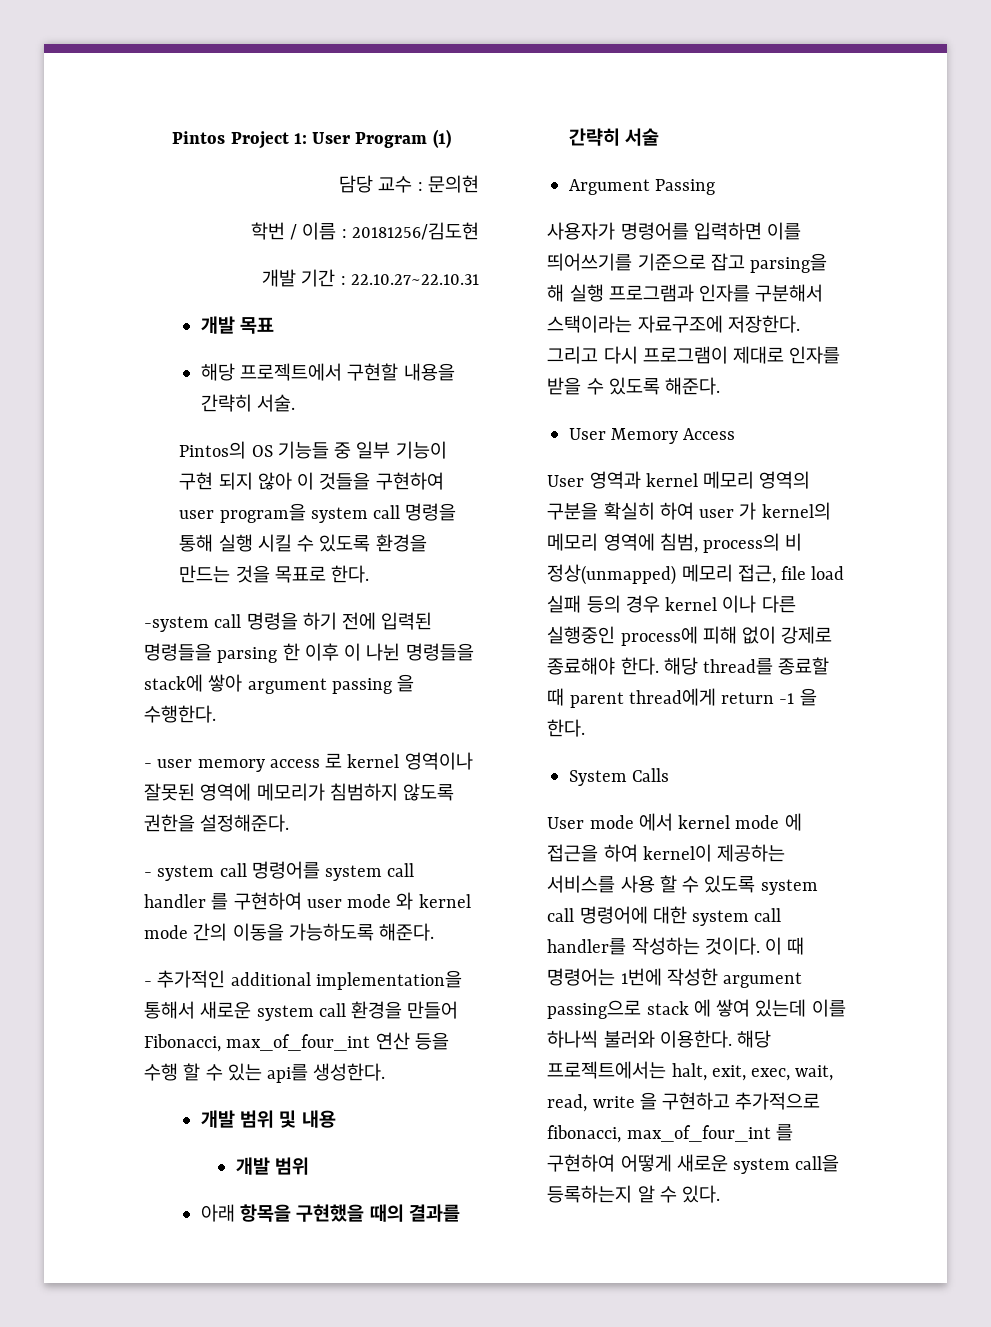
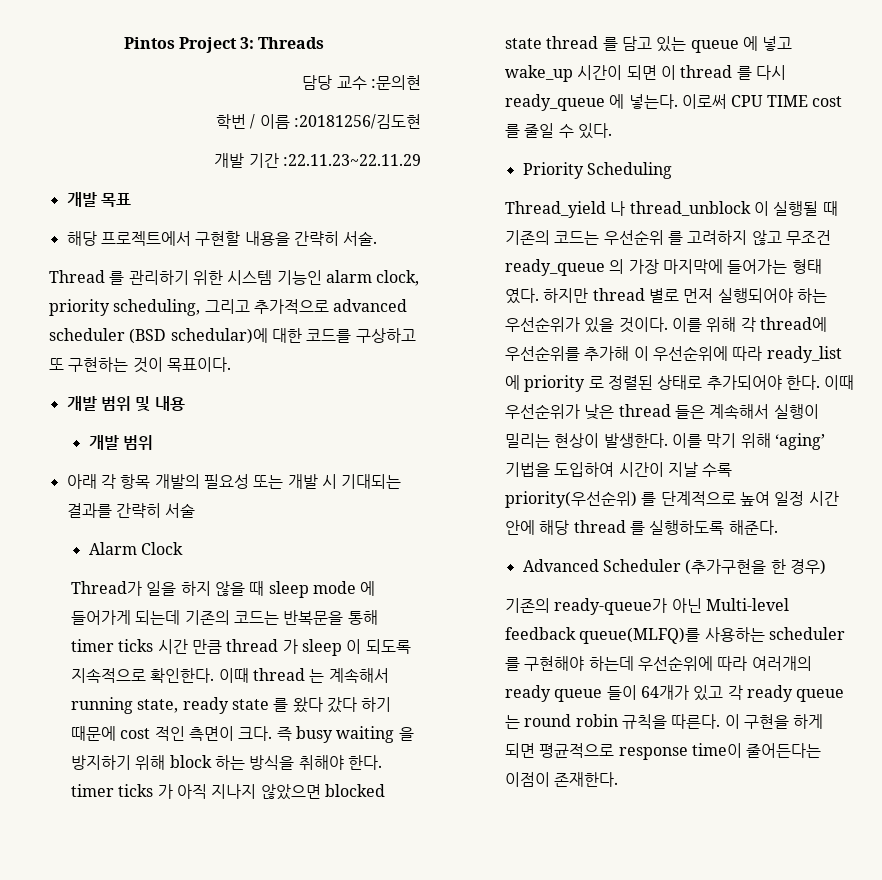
- Pintos Project 1: User Program (1)
+ Pintos Project 3: Threads
- 담당 교수 : 문의현
+ 담당 교수 :문의현
- 학번 / 이름 : 20181256/김도현
+ 학번 / 이름 :20181256/김도현
- 개발 기간 : 22.10.27~22.10.31
+ 개발 기간 :22.11.23~22.11.29
- Pintos의 OS 기능들 중 일부 기능이 구현 되지 않아 이 것들을 구현하여 user program을 system call 명령을 통해 실행 시킬 수 있도록 환경을 만드는 것을 목표로 한다.
- -system call 명령을 하기 전에 입력된 명령들을 parsing 한 이후 이 나뉜 명령들을 stack에 쌓아 argument passing 을 수행한다.
- - user memory access 로 kernel 영역이나 잘못된 영역에 메모리가 침범하지 않도록 권한을 설정해준다.
- - system call 명령어를 system call handler 를 구현하여 user mode 와 kernel mode 간의 이동을 가능하도록 해준다.
- - 추가적인 additional implementation을 통해서 새로운 system call 환경을 만들어 Fibonacci, max_of_four_int 연산 등을 수행 할 수 있는 api를 생성한다.
+ Thread 를 관리하기 위한 시스템 기능인 alarm clock, priority scheduling, 그리고 추가적으로 advanced scheduler (BSD schedular)에 대한 코드를 구상하고 또 구현하는 것이 목표이다.
- 아래 항목을 구현했을 때의 결과를 간략히 서술
- Argument Passing
- 사용자가 명령어를 입력하면 이를 띄어쓰기를 기준으로 잡고 parsing을 해 실행 프로그램과 인자를 구분해서 스택이라는 자료구조에 저장한다. 그리고 다시 프로그램이 제대로 인자를 받을 수 있도록 해준다.
- User Memory Access
- User 영역과 kernel 메모리 영역의 구분을 확실히 하여 user 가 kernel의 메모리 영역에 침범, process의 비 정상(unmapped) 메모리 접근, file load 실패 등의 경우 kernel 이나 다른 실행중인 process에 피해 없이 강제로 종료해야 한다. 해당 thread를 종료할 때 parent thread에게 return -1 을 한다.
- System Calls
- User mode 에서 kernel mode 에 접근을 하여 kernel이 제공하는 서비스를 사용 할 수 있도록 system call 명령어에 대한 system call handler를 작성하는 것이다. 이 때 명령어는 1번에 작성한 argument passing으로 stack 에 쌓여 있는데 이를 하나씩 불러와 이용한다. 해당 프로젝트에서는 halt, exit, exec, wait, read, write 을 구현하고 추가적으로 fibonacci, max_of_four_int 를 구현하여 어떻게 새로운 system call을 등록하는지 알 수 있다.
+ 아래 각 항목 개발의 필요성 또는 개발 시 기대되는 결과를 간략히 서술
+ Alarm Clock
+ Thread가 일을 하지 않을 때 sleep mode 에 들어가게 되는데 기존의 코드는 반복문을 통해 timer ticks 시간 만큼 thread 가 sleep 이 되도록 지속적으로 확인한다. 이때 thread 는 계속해서 running state, ready state 를 왔다 갔다 하기 때문에 cost 적인 측면이 크다. 즉 busy waiting 을 방지하기 위해 block 하는 방식을 취해야 한다. timer ticks 가 아직 지나지 않았으면 blocked state thread 를 담고 있는 queue 에 넣고 wake_up 시간이 되면 이 thread 를 다시 ready_queue 에 넣는다. 이로써 CPU TIME cost 를 줄일 수 있다.
+ Priority Scheduling
+ Thread_yield 나 thread_unblock 이 실행될 때 기존의 코드는 우선순위 를 고려하지 않고 무조건 ready_queue 의 가장 마지막에 들어가는 형태 였다. 하지만 thread 별로 먼저 실행되어야 하는 우선순위가 있을 것이다. 이를 위해 각 thread에 우선순위를 추가해 이 우선순위에 따라 ready_list 에 priority 로 정렬된 상태로 추가되어야 한다. 이때 우선순위가 낮은 thread 들은 계속해서 실행이 밀리는 현상이 발생한다. 이를 막기 위해 ‘aging’ 기법을 도입하여 시간이 지날 수록 priority(우선순위) 를 단계적으로 높여 일정 시간 안에 해당 thread 를 실행하도록 해준다.
+ Advanced Scheduler (추가구현을 한 경우)
+ 기존의 ready-queue가 아닌 Multi-level feedback queue(MLFQ)를 사용하는 scheduler 를 구현해야 하는데 우선순위에 따라 여러개의 ready queue 들이 64개가 있고 각 ready queue 는 round robin 규칙을 따른다. 이 구현을 하게 되면 평균적으로 response time이 줄어든다는 이점이 존재한다.

